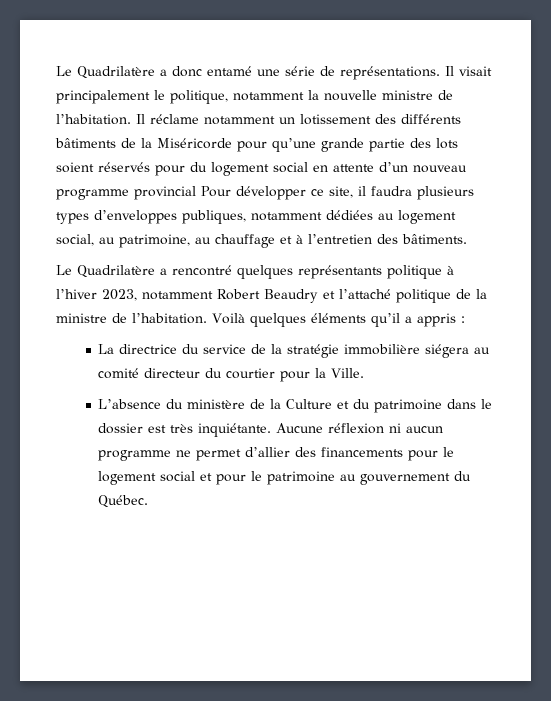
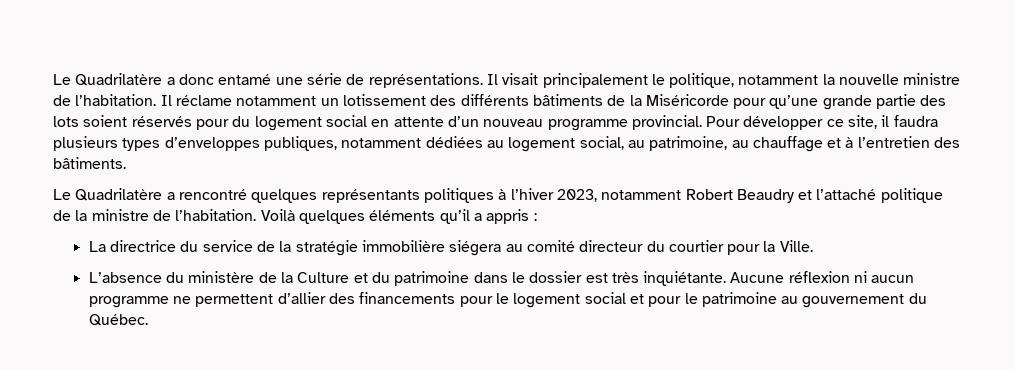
- Il réclame notamment un lotissement des différents bâtiments de la Miséricorde pour qu’une grande partie des lots soient réservés pour du logement social en attente d’un nouveau programme provincial Pour développer ce site, il faudra plusieurs types d’enveloppes publiques, notamment dédiées au logement social, au patrimoine, au chauffage et à l’entretien des bâtiments.
+ Il réclame notamment un lotissement des différents bâtiments de la Miséricorde pour qu’une grande partie des lots soient réservés pour du logement social en attente d’un nouveau programme provincial. Pour développer ce site, il faudra plusieurs types d’enveloppes publiques, notamment dédiées au logement social, au patrimoine, au chauffage et à l’entretien des bâtiments.
- Le Quadrilatère a rencontré quelques représentants politique à l’hiver 2023, notamment Robert Beaudry et l’attaché politique de la ministre de l’habitation.
+ Le Quadrilatère a rencontré quelques représentants politiques à l’hiver 2023, notamment Robert Beaudry et l’attaché politique de la ministre de l’habitation.
- Aucune réflexion ni aucun programme ne permet d’allier des financements pour le logement social et pour le patrimoine au gouvernement du Québec.
+ Aucune réflexion ni aucun programme ne permettent d’allier des financements pour le logement social et pour le patrimoine au gouvernement du Québec.

